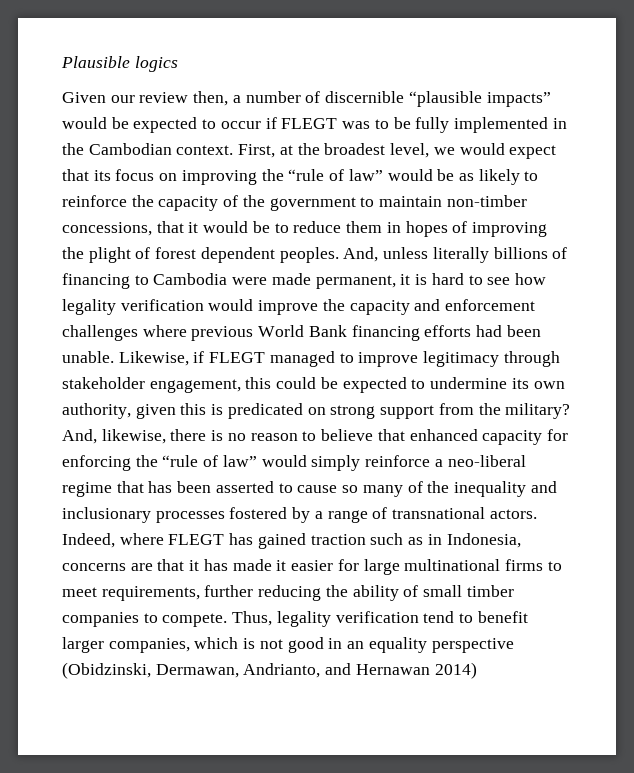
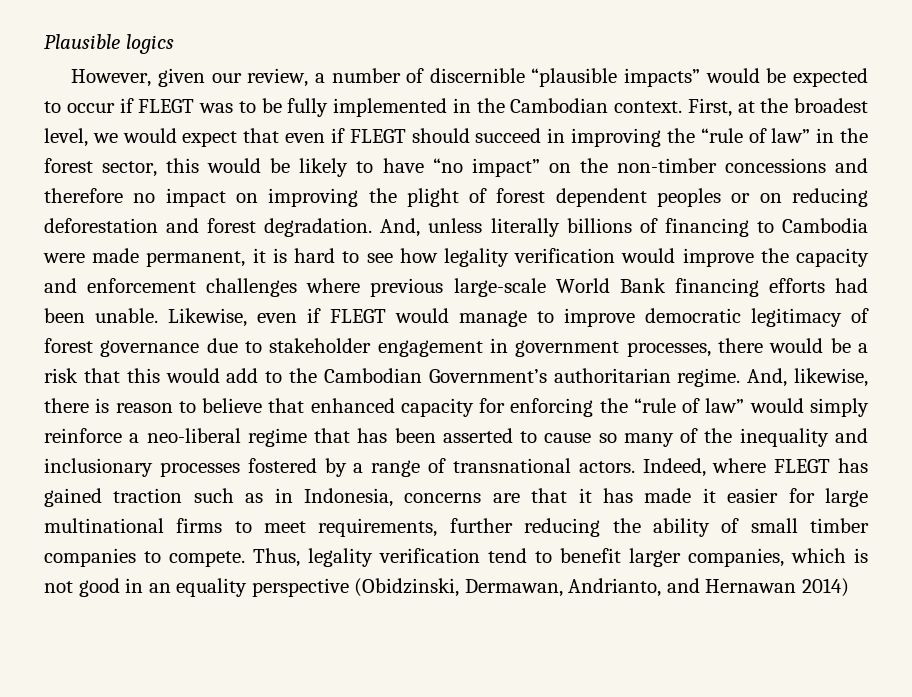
- Given our review then, a number of discernible “plausible impacts” would be expected to occur if FLEGT was to be fully implemented in the Cambodian context.
+ However, given our review, a number of discernible “plausible impacts” would be expected to occur if FLEGT was to be fully implemented in the Cambodian context.
- First, at the broadest level, we would expect that its focus on improving the “rule of law” would be as likely to reinforce the capacity of the government to maintain non-timber concessions, that it would be to reduce them in hopes of improving the plight of forest dependent peoples.
+ First, at the broadest level, we would expect that even if FLEGT should succeed in improving the “rule of law” in the forest sector, this would be likely to have “no impact” on the non-timber concessions and therefore no impact on improving the plight of forest dependent peoples or on reducing deforestation and forest degradation.
- And, unless literally billions of financing to Cambodia were made permanent, it is hard to see how legality verification would improve the capacity and enforcement challenges where previous World Bank financing efforts had been unable.
+ And, unless literally billions of financing to Cambodia were made permanent, it is hard to see how legality verification would improve the capacity and enforcement challenges where previous large-scale World Bank financing efforts had been unable.
- Likewise, if FLEGT managed to improve legitimacy through stakeholder engagement, this could be expected to undermine its own authority, given this is predicated on strong support from the military?
+ Likewise, even if FLEGT would manage to improve democratic legitimacy of forest governance due to stakeholder engagement in government processes, there would be a risk that this would add to the Cambodian Government’s authoritarian regime.
- And, likewise, there is no reason to believe that enhanced capacity for enforcing the “rule of law” would simply reinforce a neo-liberal regime that has been asserted to cause so many of the inequality and inclusionary processes fostered by a range of transnational actors.
+ And, likewise, there is reason to believe that enhanced capacity for enforcing the “rule of law” would simply reinforce a neo-liberal regime that has been asserted to cause so many of the inequality and inclusionary processes fostered by a range of transnational actors.

